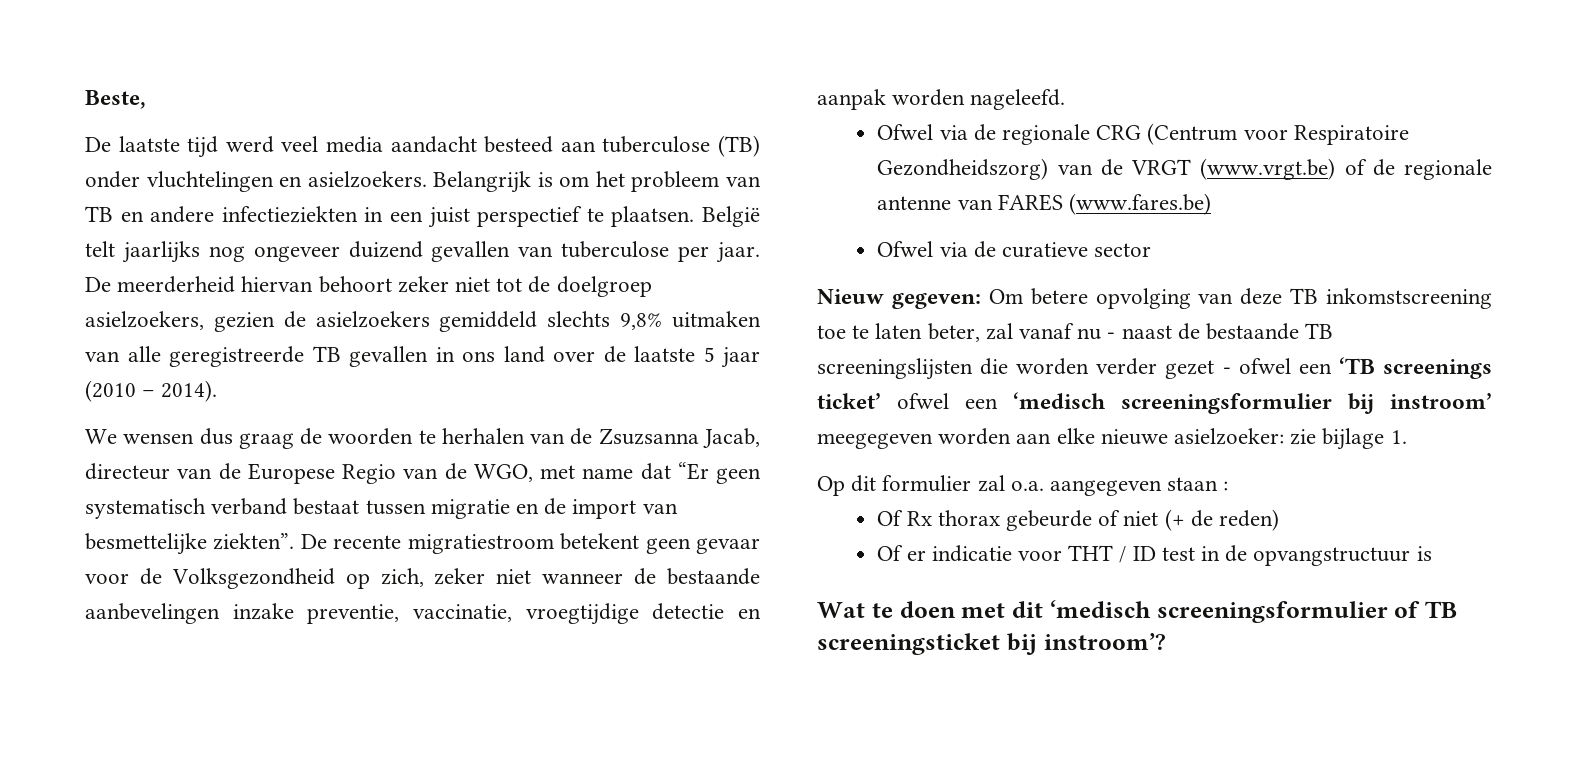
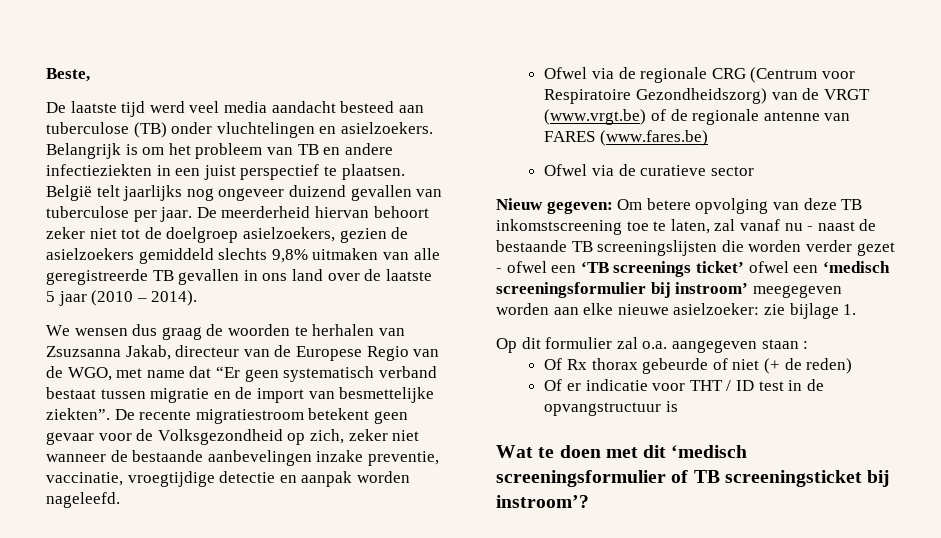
- We wensen dus graag de woorden te herhalen van de Zsuzsanna Jacab, directeur van de Europese Regio van de WGO, met name dat “Er geen systematisch verband bestaat tussen migratie en de import van besmettelijke ziekten”.
+ We wensen dus graag de woorden te herhalen van Zsuzsanna Jakab, directeur van de Europese Regio van de WGO, met name dat “Er geen systematisch verband bestaat tussen migratie en de import van besmettelijke ziekten”.
- Nieuw gegeven: Om betere opvolging van deze TB inkomstscreening toe te laten beter, zal vanaf nu - naast de bestaande TB screeningslijsten die worden verder gezet - ofwel een ‘TB screenings ticket’ ofwel een ‘medisch screeningsformulier bij instroom’ meegegeven worden aan elke nieuwe asielzoeker: zie bijlage 1.
+ Nieuw gegeven: Om betere opvolging van deze TB inkomstscreening toe te laten, zal vanaf nu - naast de bestaande TB screeningslijsten die worden verder gezet - ofwel een ‘TB screenings ticket’ ofwel een ‘medisch screeningsformulier bij instroom’ meegegeven worden aan elke nieuwe asielzoeker: zie bijlage 1.

